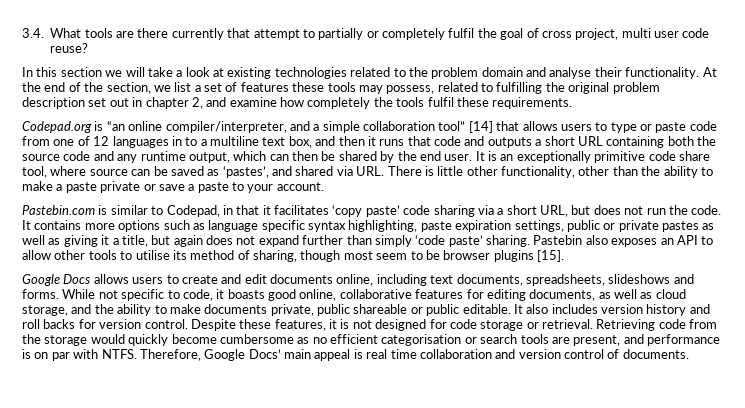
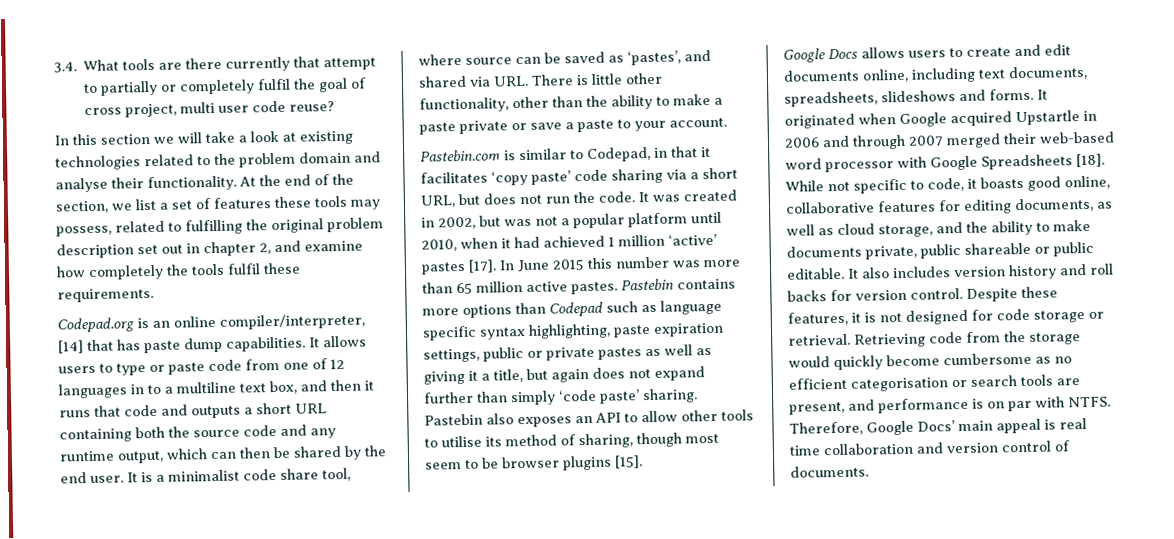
- Codepad.org is “an online compiler/interpreter, and a simple collaboration tool” [14] that allows users to type or paste code from one of 12 languages in to a multiline text box, and then it runs that code and outputs a short URL containing both the source code and any runtime output, which can then be shared by the end user.
+ Codepad.org is an online compiler/interpreter, [14] that has paste dump capabilities. It allows users to type or paste code from one of 12 languages in to a multiline text box, and then it runs that code and outputs a short URL containing both the source code and any runtime output, which can then be shared by the end user.
- It is an exceptionally primitive code share tool, where source can be saved as ‘pastes’, and shared via URL. There is little other functionality, other than the ability to make a paste private or save a paste to your account.
+ It is a minimalist code share tool, where source can be saved as ‘pastes’, and shared via URL. There is little other functionality, other than the ability to make a paste private or save a paste to your account.
- It contains more options such as language specific syntax highlighting, paste expiration settings, public or private pastes as well as giving it a title, but again does not expand further than simply ‘code paste’ sharing.
+ It was created in 2002, but was not a popular platform until 2010, when it had achieved 1 million ‘active’ pastes [17]. In June 2015 this number was more than 65 million active pastes. Pastebin contains more options than Codepad such as language specific syntax highlighting, paste expiration settings, public or private pastes as well as giving it a title, but again does not expand further than simply ‘code paste’ sharing.
+ It originated when Google acquired Upstartle in 2006 and through 2007 merged their web-based word processor with Google Spreadsheets [18].

